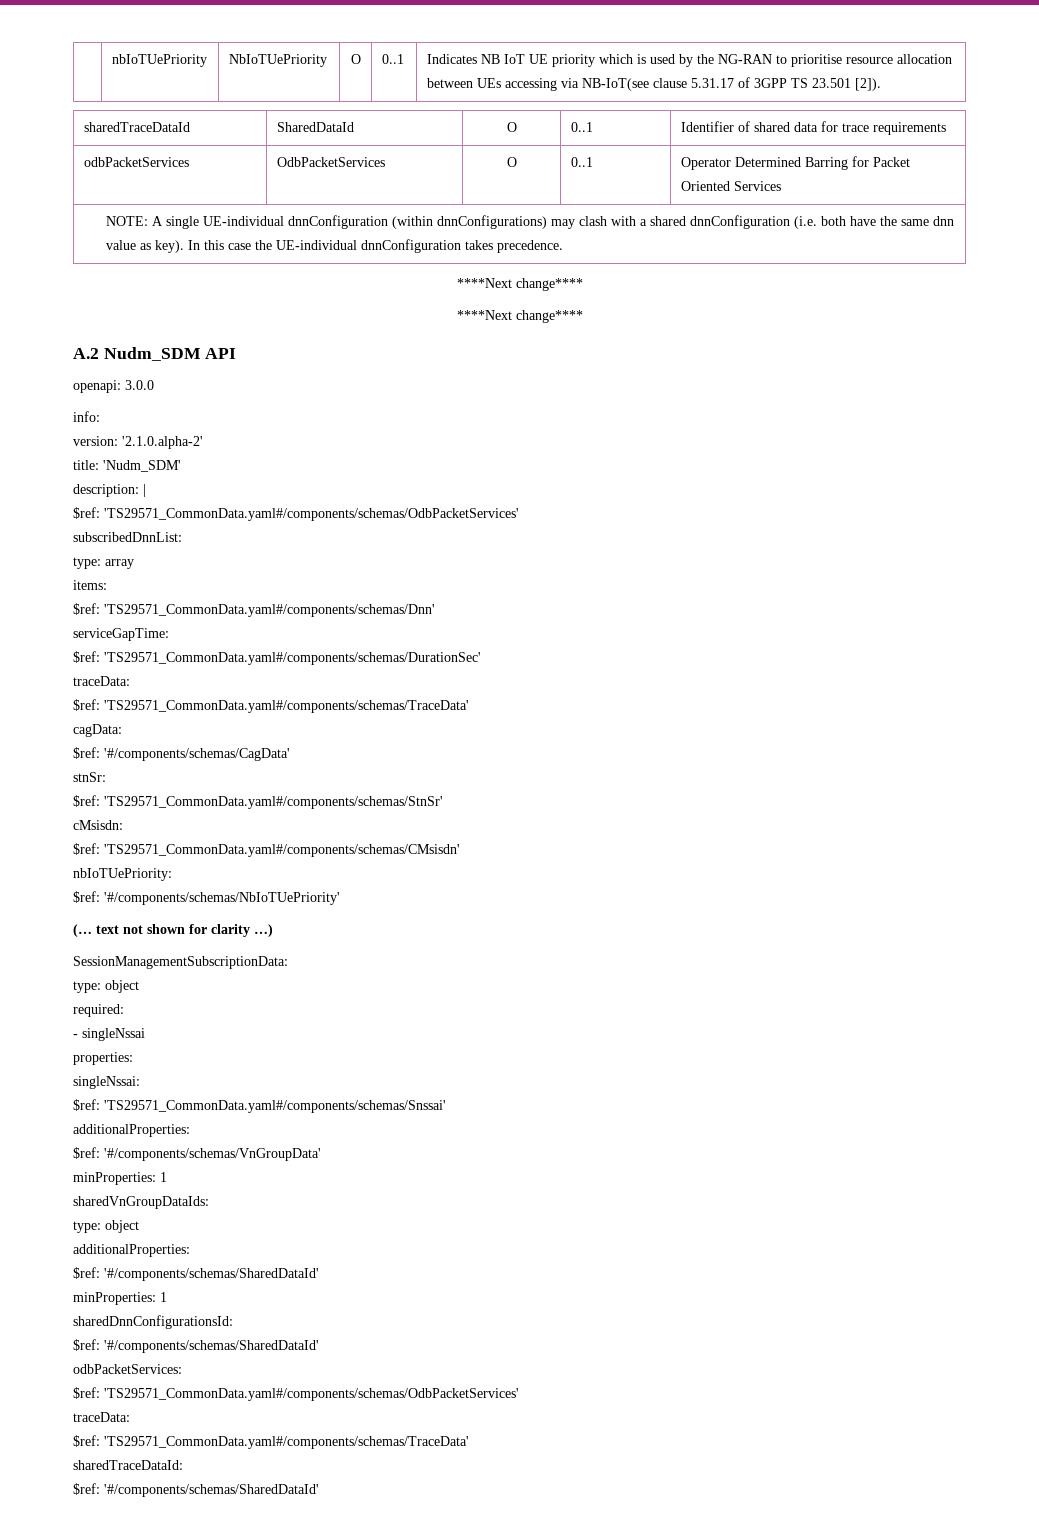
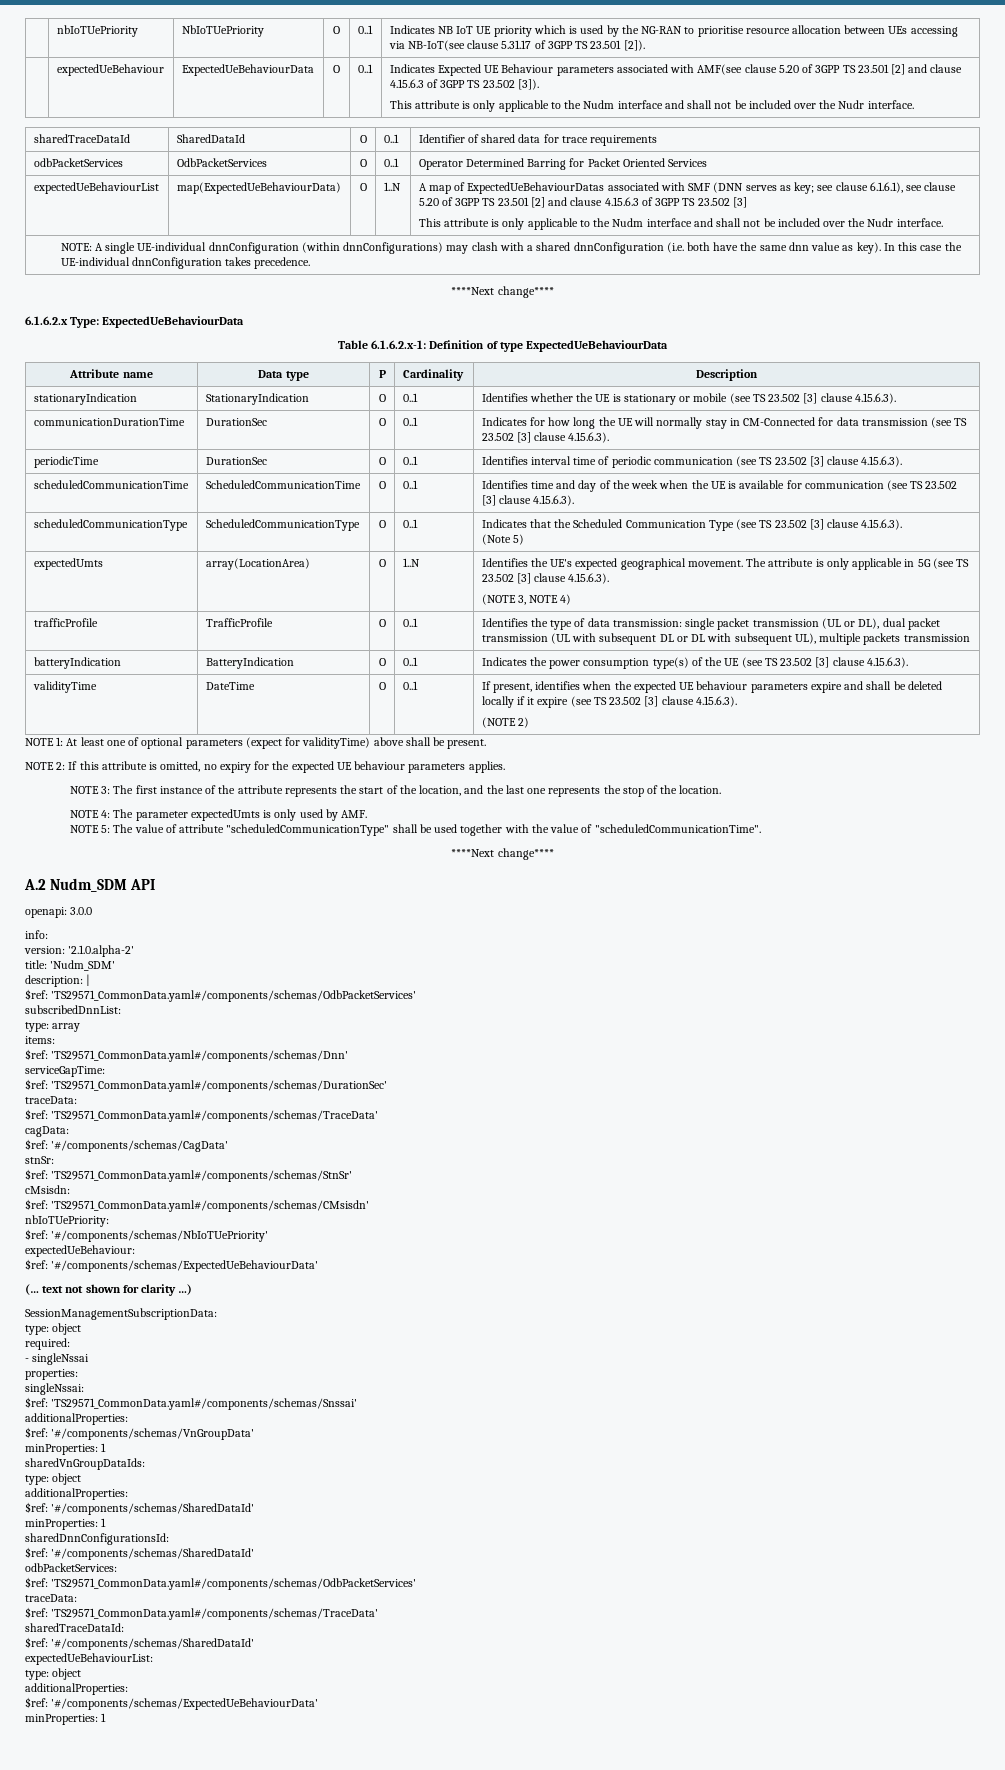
+ expectedUeBehaviour | ExpectedUeBehaviourData | O | 0..1 | Indicates Expected UE Behaviour parameters associated with AMF(see clause 5.20 of 3GPP TS 23.501 [2] and clause 4.15.6.3 of 3GPP TS 23.502 [3]).
+ This attribute is only applicable to the Nudm interface and shall not be included over the Nudr interface.
+ expectedUeBehaviourList | map(ExpectedUeBehaviourData) | O | 1..N | A map of ExpectedUeBehaviourDatas associated with SMF (DNN serves as key; see clause 6.1.6.1), see clause 5.20 of 3GPP TS 23.501 [2] and clause 4.15.6.3 of 3GPP TS 23.502 [3]
+ This attribute is only applicable to the Nudm interface and shall not be included over the Nudr interface.
+ 6.1.6.2.x Type: ExpectedUeBehaviourData
+ Table 6.1.6.2.x-1: Definition of type ExpectedUeBehaviourData
+ Attribute name | Data type | P | Cardinality | Description
+ stationaryIndication | StationaryIndication | O | 0..1 | Identifies whether the UE is stationary or mobile (see TS 23.502 [3] clause 4.15.6.3).
+ communicationDurationTime | DurationSec | O | 0..1 | Indicates for how long the UE will normally stay in CM-Connected for data transmission (see TS 23.502 [3] clause 4.15.6.3).
+ periodicTime | DurationSec | O | 0..1 | Identifies interval time of periodic communication (see TS 23.502 [3] clause 4.15.6.3).
+ scheduledCommunicationTime | ScheduledCommunicationTime | O | 0..1 | Identifies time and day of the week when the UE is available for communication (see TS 23.502 [3] clause 4.15.6.3).
+ scheduledCommunicationType | ScheduledCommunicationType | O | 0..1 | Indicates that the Scheduled Communication Type (see TS 23.502 [3] clause 4.15.6.3).
+ (Note 5)
+ expectedUmts | array(LocationArea) | O | 1..N | Identifies the UE's expected geographical movement. The attribute is only applicable in 5G (see TS 23.502 [3] clause 4.15.6.3).
+ (NOTE 3, NOTE 4)
+ trafficProfile | TrafficProfile | O | 0..1 | Identifies the type of data transmission: single packet transmission (UL or DL), dual packet transmission (UL with subsequent DL or DL with subsequent UL), multiple packets transmission
+ batteryIndication | BatteryIndication | O | 0..1 | Indicates the power consumption type(s) of the UE (see TS 23.502 [3] clause 4.15.6.3).
+ validityTime | DateTime | O | 0..1 | If present, identifies when the expected UE behaviour parameters expire and shall be deleted locally if it expire (see TS 23.502 [3] clause 4.15.6.3).
+ (NOTE 2)
+ NOTE 1: At least one of optional parameters (expect for validityTime) above shall be present.
+ NOTE 2: If this attribute is omitted, no expiry for the expected UE behaviour parameters applies.
+ NOTE 3: The first instance of the attribute represents the start of the location, and the last one represents the stop of the location.
+ NOTE 4: The parameter expectedUmts is only used by AMF.
+ NOTE 5: The value of attribute "scheduledCommunicationType" shall be used together with the value of "scheduledCommunicationTime".
+ expectedUeBehaviour:
+ $ref: '#/components/schemas/ExpectedUeBehaviourData'
+ expectedUeBehaviourList:
+ type: object
+ additionalProperties:
+ $ref: '#/components/schemas/ExpectedUeBehaviourData'
+ minProperties: 1

